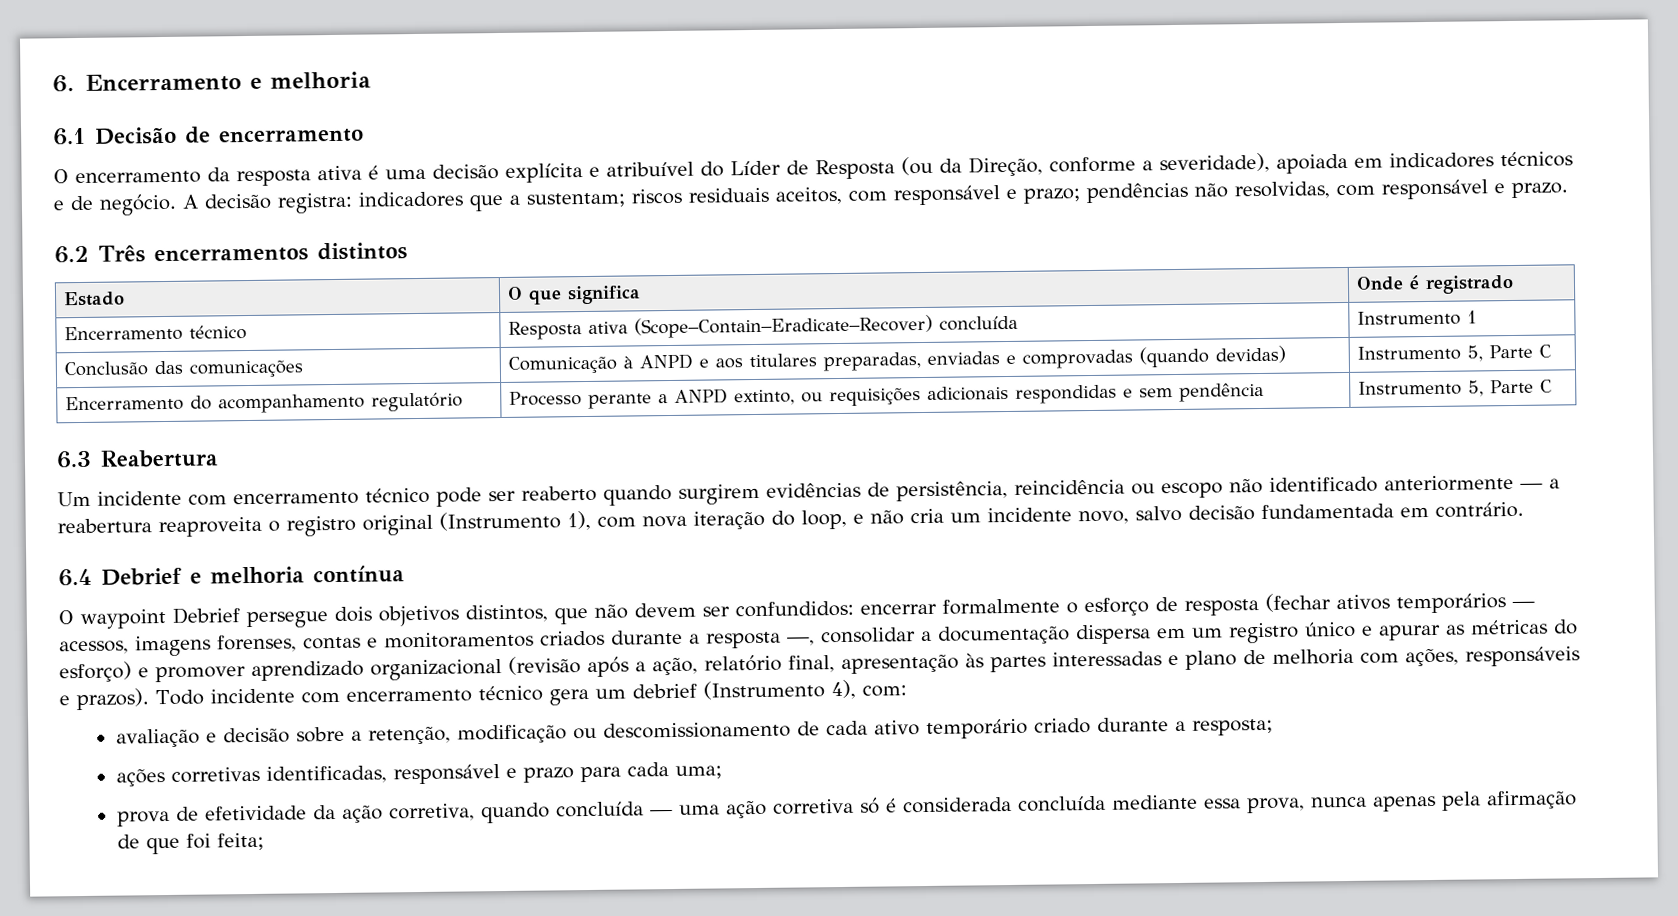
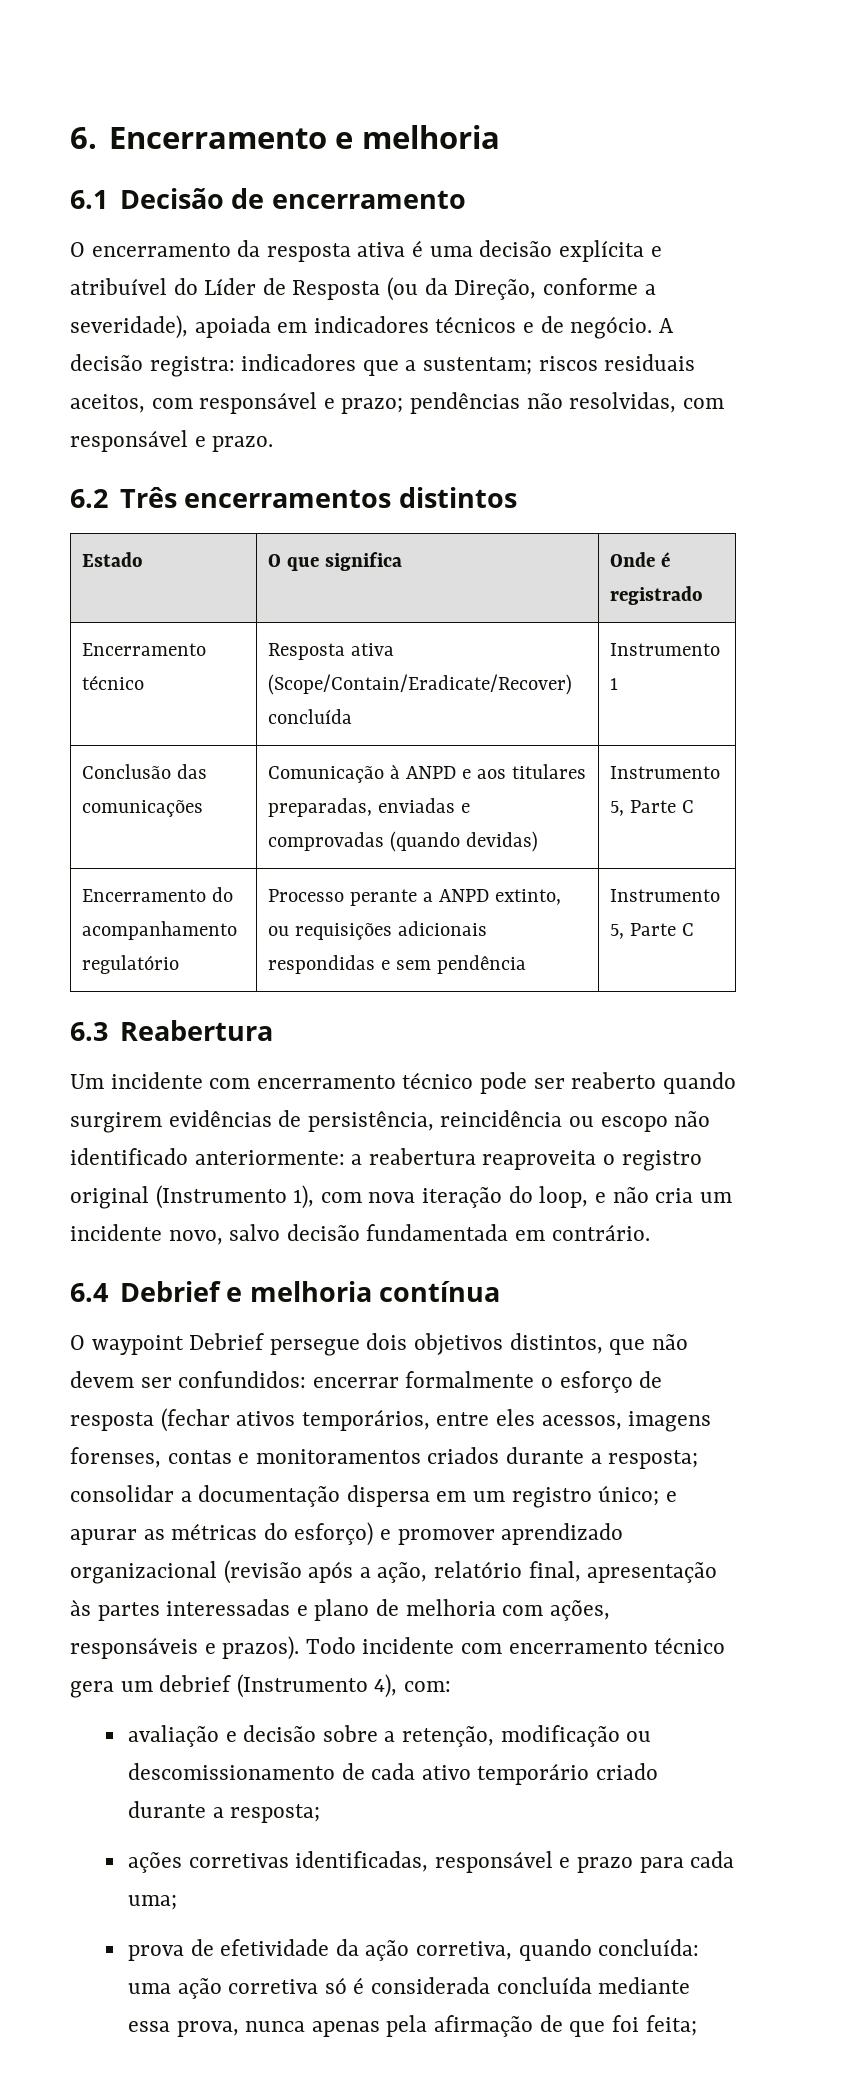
- Encerramento técnico | Resposta ativa (Scope–Contain–Eradicate–Recover) concluída | Instrumento 1
+ Encerramento técnico | Resposta ativa (Scope/Contain/Eradicate/Recover) concluída | Instrumento 1
- Um incidente com encerramento técnico pode ser reaberto quando surgirem evidências de persistência, reincidência ou escopo não identificado anteriormente — a reabertura reaproveita o registro original (Instrumento 1), com nova iteração do loop, e não cria um incidente novo, salvo decisão fundamentada em contrário.
+ Um incidente com encerramento técnico pode ser reaberto quando surgirem evidências de persistência, reincidência ou escopo não identificado anteriormente: a reabertura reaproveita o registro original (Instrumento 1), com nova iteração do loop, e não cria um incidente novo, salvo decisão fundamentada em contrário.
- encerrar formalmente o esforço de resposta (fechar ativos temporários — acessos, imagens forenses, contas e monitoramentos criados durante a resposta —, consolidar a documentação dispersa em um registro único e apurar as métricas do esforço) e promover aprendizado organizacional (revisão após a ação, relatório final, apresentação às partes interessadas e plano de melhoria com ações, responsáveis e prazos).
+ encerrar formalmente o esforço de resposta (fechar ativos temporários, entre eles acessos, imagens forenses, contas e monitoramentos criados durante a resposta; consolidar a documentação dispersa em um registro único; e apurar as métricas do esforço) e promover aprendizado organizacional (revisão após a ação, relatório final, apresentação às partes interessadas e plano de melhoria com ações, responsáveis e prazos).
- prova de efetividade da ação corretiva, quando concluída — uma ação corretiva só é considerada concluída mediante essa prova, nunca apenas pela afirmação de que foi feita;
+ prova de efetividade da ação corretiva, quando concluída: uma ação corretiva só é considerada concluída mediante essa prova, nunca apenas pela afirmação de que foi feita;

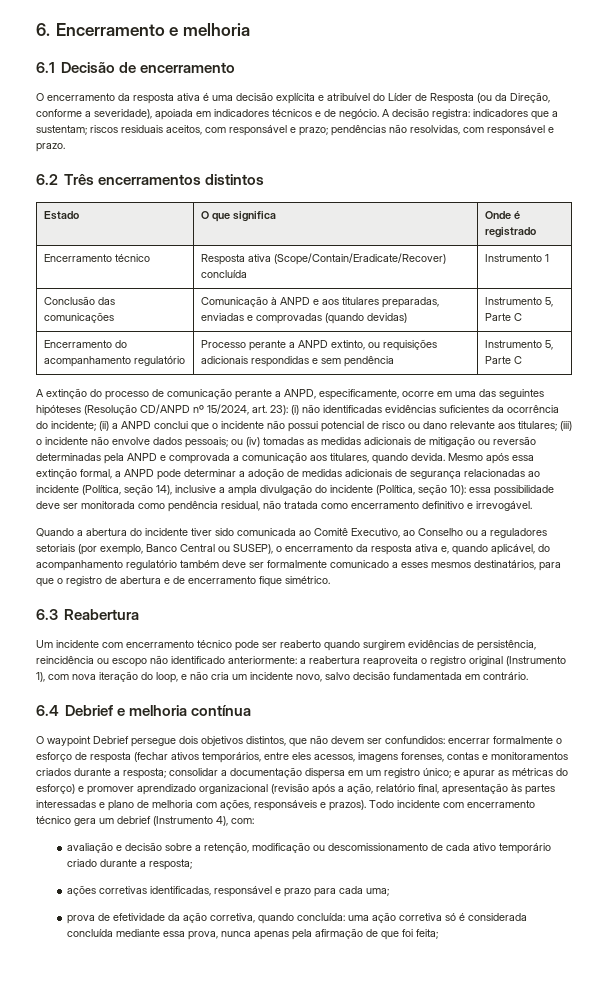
+ A extinção do processo de comunicação perante a ANPD, especificamente, ocorre em uma das seguintes hipóteses (Resolução CD/ANPD nº 15/2024, art. 23): (i) não identificadas evidências suficientes da ocorrência do incidente; (ii) a ANPD conclui que o incidente não possui potencial de risco ou dano relevante aos titulares; (iii) o incidente não envolve dados pessoais; ou (iv) tomadas as medidas adicionais de mitigação ou reversão determinadas pela ANPD e comprovada a comunicação aos titulares, quando devida. Mesmo após essa extinção formal, a ANPD pode determinar a adoção de medidas adicionais de segurança relacionadas ao incidente (Política, seção 14), inclusive a ampla divulgação do incidente (Política, seção 10): essa possibilidade deve ser monitorada como pendência residual, não tratada como encerramento definitivo e irrevogável.
+ Quando a abertura do incidente tiver sido comunicada ao Comitê Executivo, ao Conselho ou a reguladores setoriais (por exemplo, Banco Central ou SUSEP), o encerramento da resposta ativa e, quando aplicável, do acompanhamento regulatório também deve ser formalmente comunicado a esses mesmos destinatários, para que o registro de abertura e de encerramento fique simétrico.

